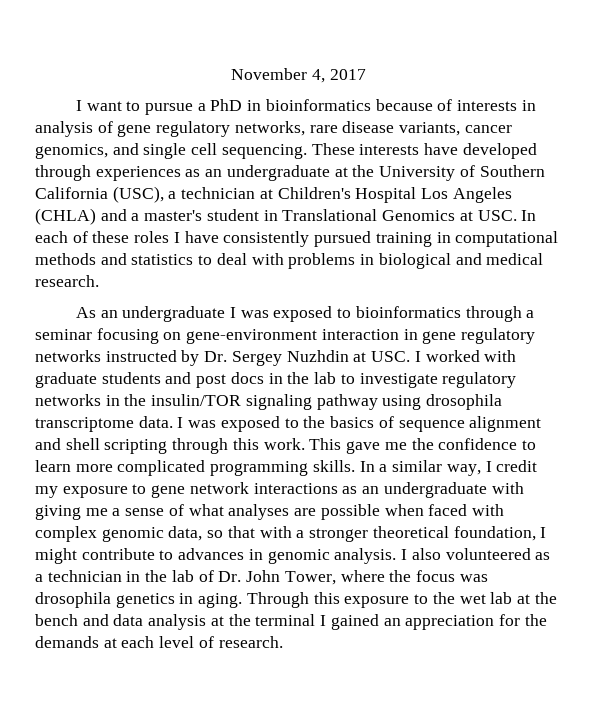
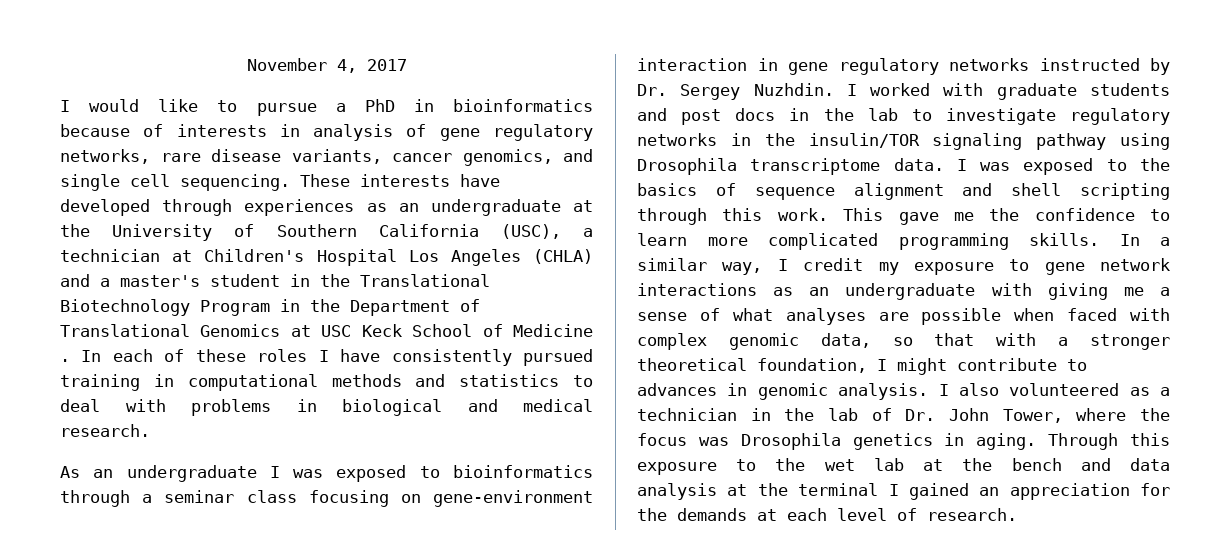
- I want to pursue a PhD in bioinformatics because of interests in analysis of gene regulatory networks, rare disease variants, cancer genomics, and single cell sequencing.
+ I would like to pursue a PhD in bioinformatics because of interests in analysis of gene regulatory networks, rare disease variants, cancer genomics, and single cell sequencing.
- These interests have developed through experiences as an undergraduate at the University of Southern California (USC), a technician at Children's Hospital Los Angeles (CHLA) and a master's student in Translational Genomics at USC. In each of these roles I have consistently pursued training in computational methods and statistics to deal with problems in biological and medical research.
+ These interests have developed through experiences as an undergraduate at the University of Southern California (USC), a technician at Children's Hospital Los Angeles (CHLA) and a master's student in the Translational Biotechnology Program in the Department of Translational Genomics at USC Keck School of Medicine . In each of these roles I have consistently pursued training in computational methods and statistics to deal with problems in biological and medical research.
- As an undergraduate I was exposed to bioinformatics through a seminar focusing on gene-environment interaction in gene regulatory networks instructed by Dr. Sergey Nuzhdin at USC. I worked with graduate students and post docs in the lab to investigate regulatory networks in the insulin/TOR signaling pathway using drosophila transcriptome data.
+ As an undergraduate I was exposed to bioinformatics through a seminar class focusing on gene-environment interaction in gene regulatory networks instructed by Dr. Sergey Nuzhdin. I worked with graduate students and post docs in the lab to investigate regulatory networks in the insulin/TOR signaling pathway using Drosophila transcriptome data.
- I also volunteered as a technician in the lab of Dr. John Tower, where the focus was drosophila genetics in aging.
+ I also volunteered as a technician in the lab of Dr. John Tower, where the focus was Drosophila genetics in aging.

